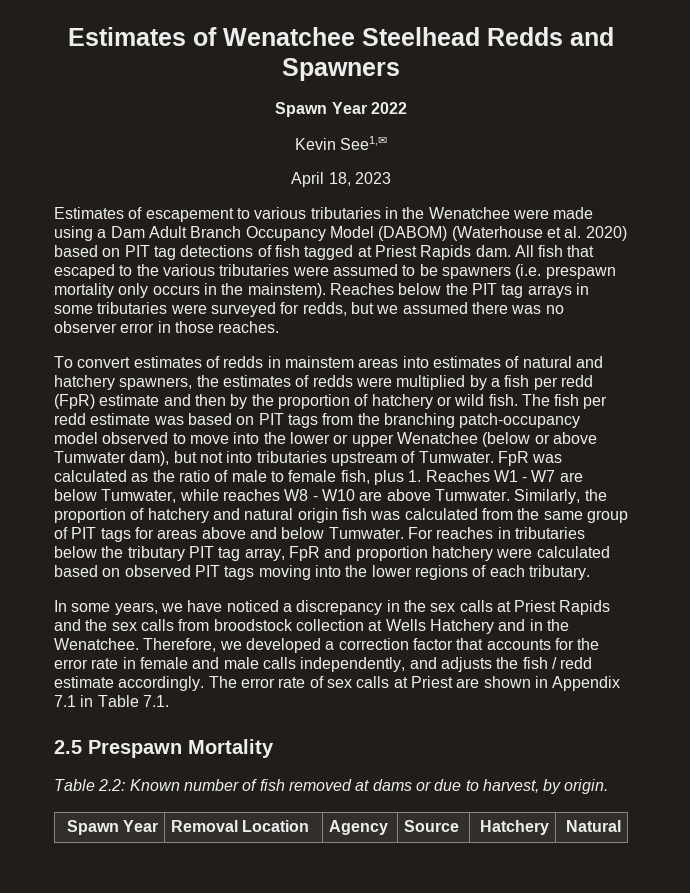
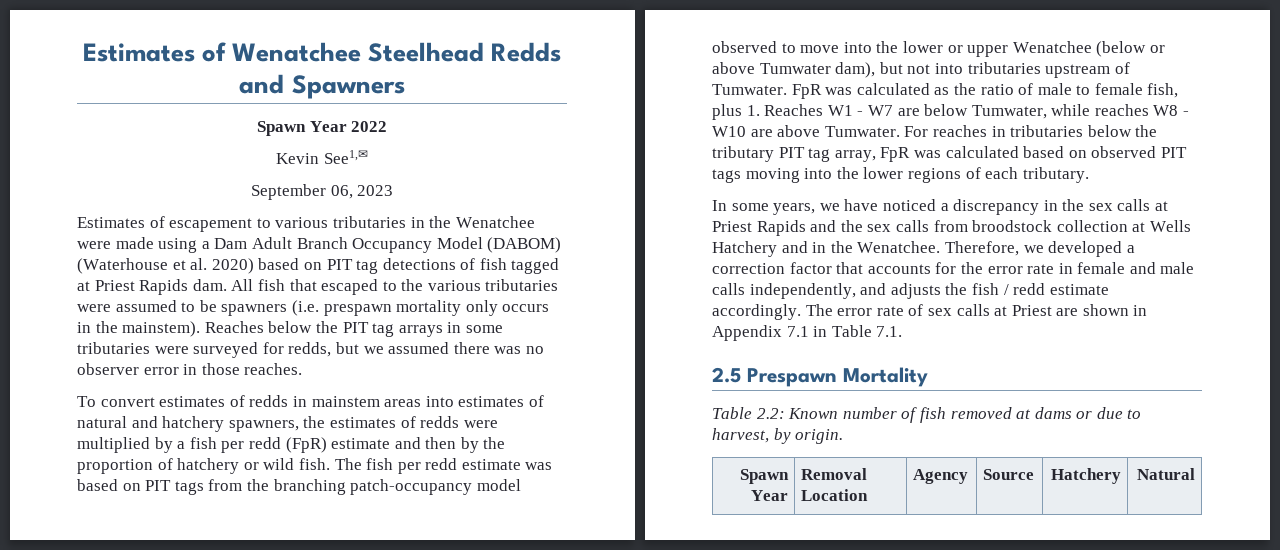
- April 18, 2023
+ September 06, 2023
- Similarly, the proportion of hatchery and natural origin fish was calculated from the same group of PIT tags for areas above and below Tumwater.
- For reaches in tributaries below the tributary PIT tag array, FpR and proportion hatchery were calculated based on observed PIT tags moving into the lower regions of each tributary.
+ For reaches in tributaries below the tributary PIT tag array, FpR was calculated based on observed PIT tags moving into the lower regions of each tributary.

